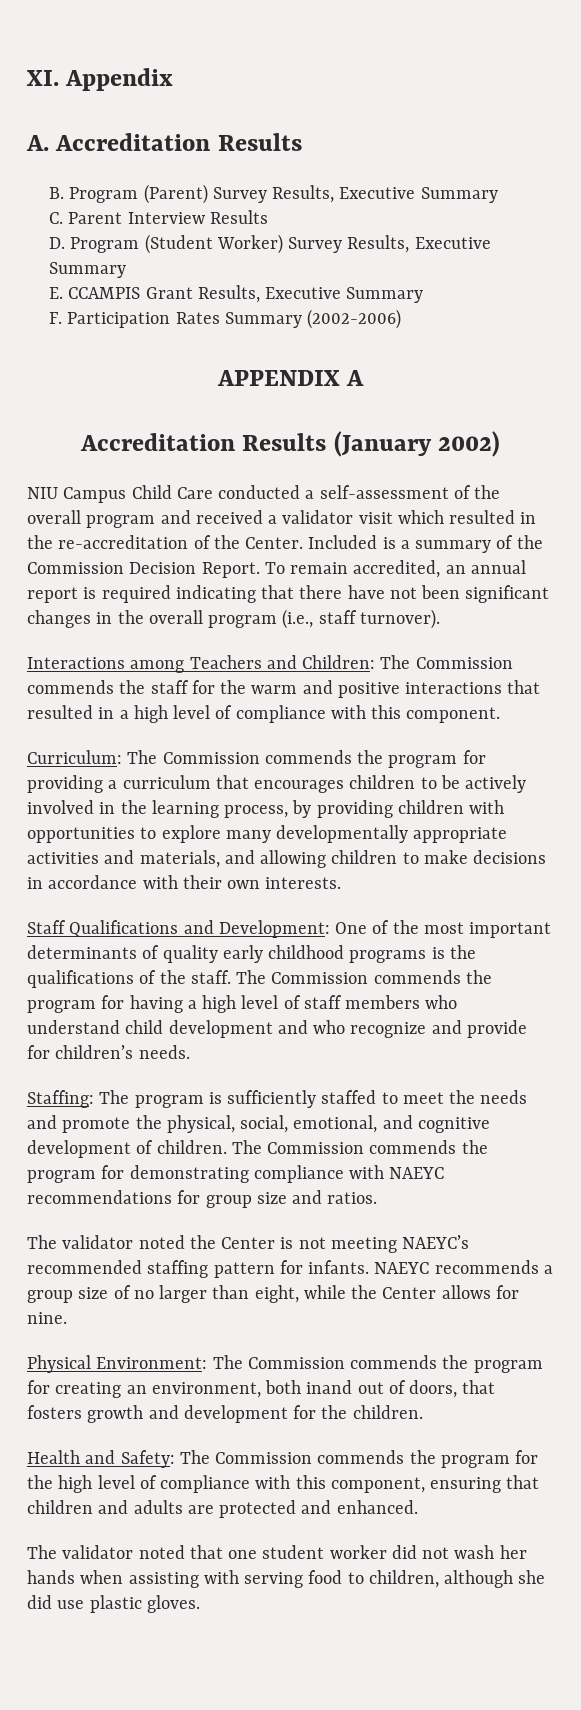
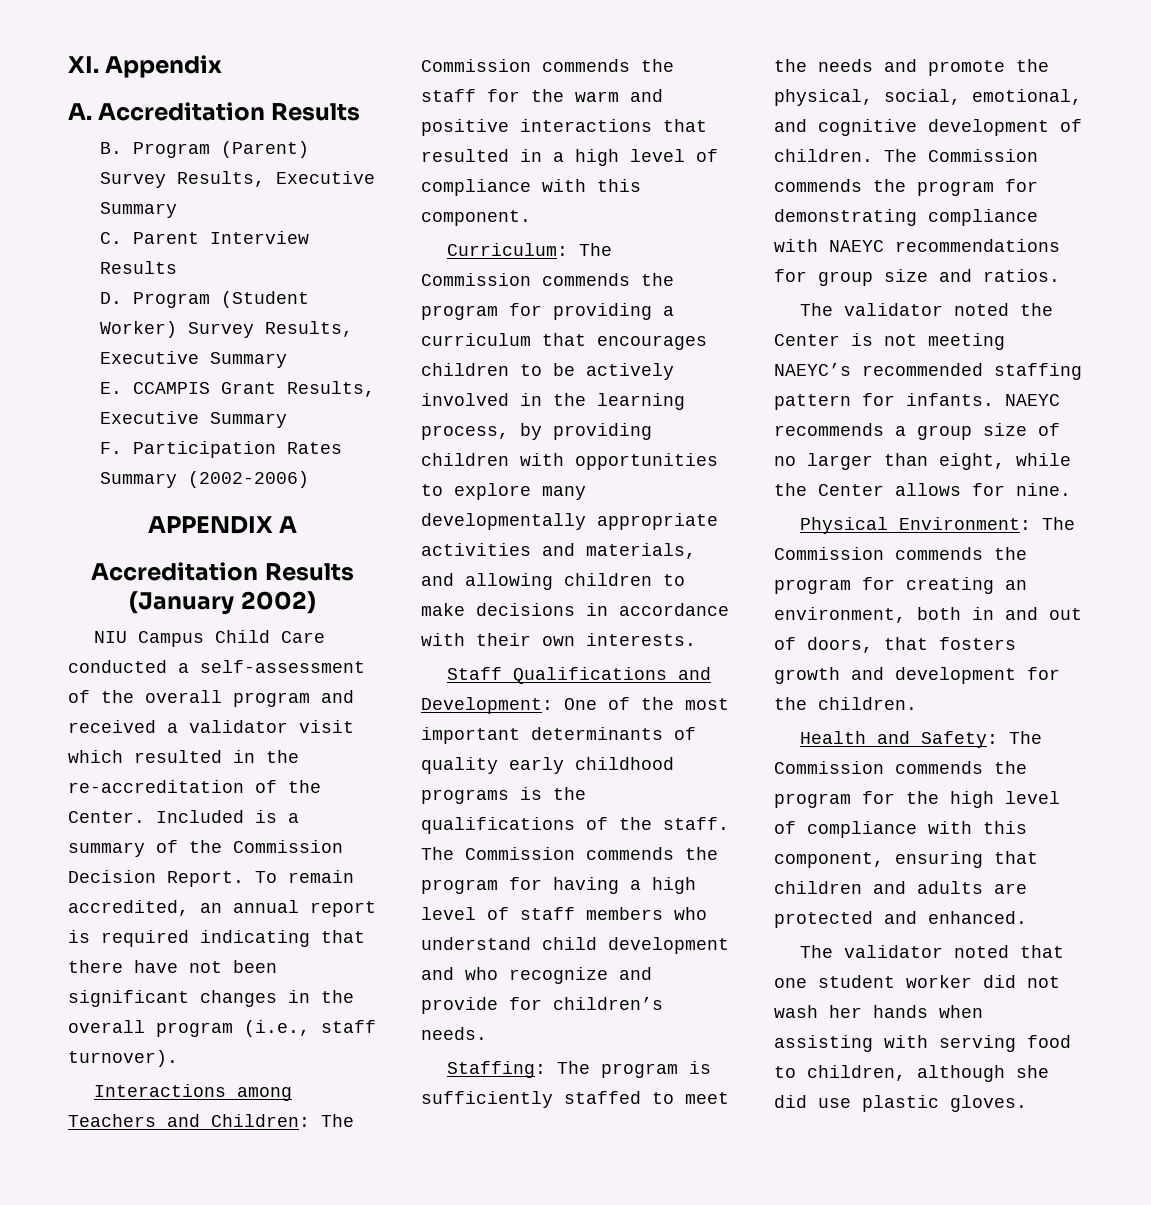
- Physical Environment: The Commission commends the program for creating an environment, both inand out of doors, that fosters growth and development for the children.
+ Physical Environment: The Commission commends the program for creating an environment, both in and out of doors, that fosters growth and development for the children.

